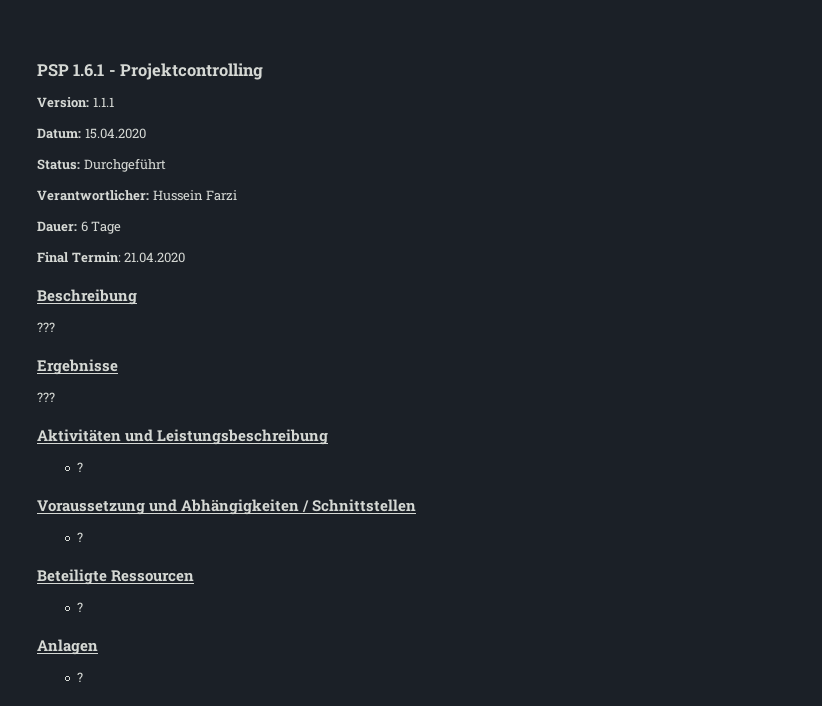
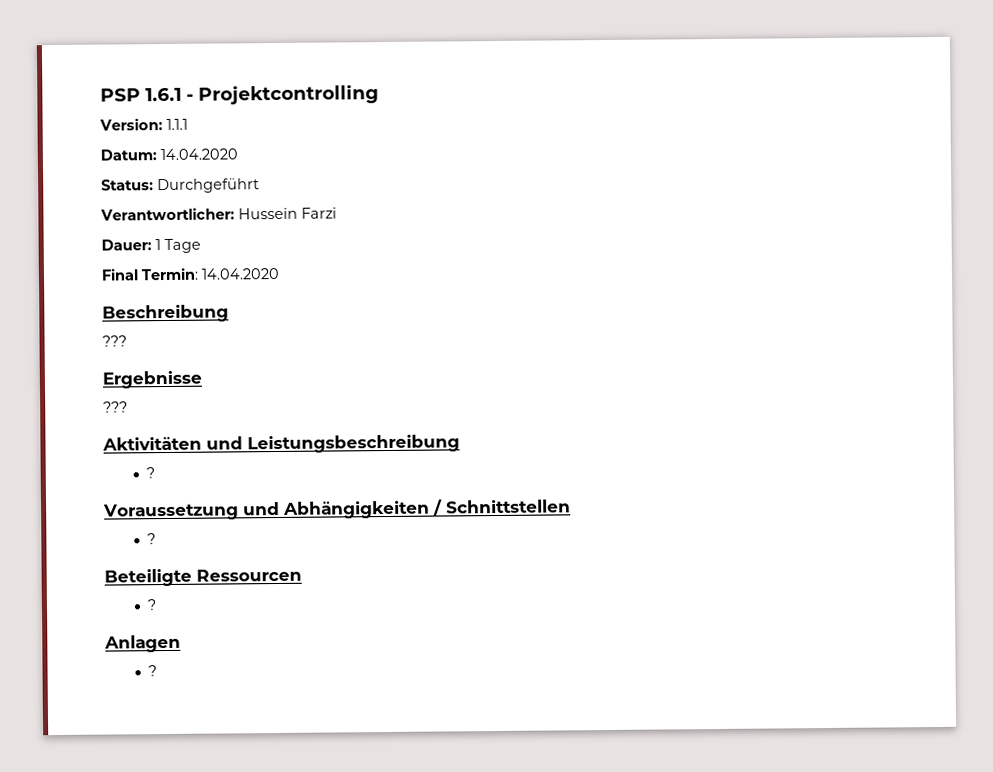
- Datum: 15.04.2020
+ Datum: 14.04.2020
- Dauer: 6 Tage
+ Dauer: 1 Tage
- Final Termin: 21.04.2020
+ Final Termin: 14.04.2020

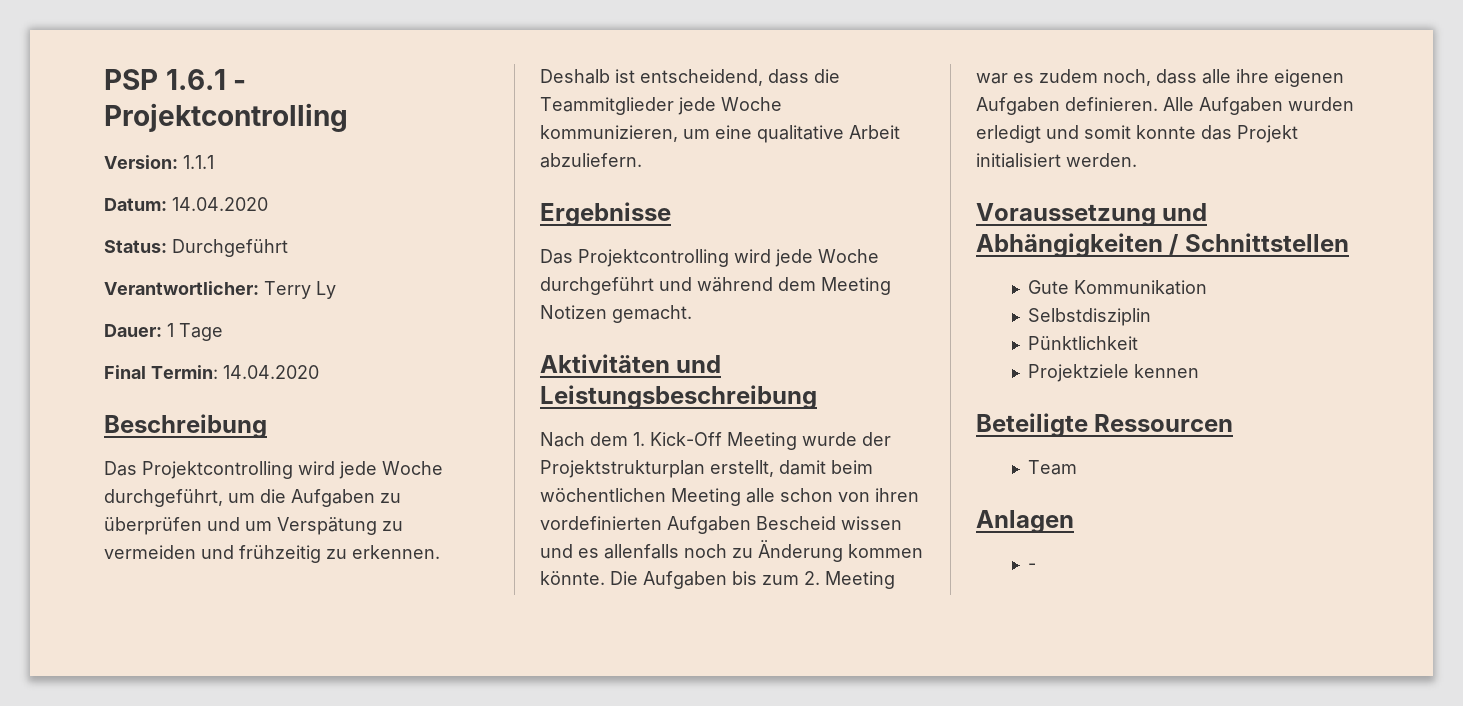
- Verantwortlicher: Hussein Farzi
+ Verantwortlicher: Terry Ly
  Beschreibung
- ???
+ Das Projektcontrolling wird jede Woche durchgeführt, um die Aufgaben zu überprüfen und um Verspätung zu vermeiden und frühzeitig zu erkennen. Deshalb ist entscheidend, dass die Teammitglieder jede Woche kommunizieren, um eine qualitative Arbeit abzuliefern.
  Ergebnisse
- ???
+ Das Projektcontrolling wird jede Woche durchgeführt und während dem Meeting Notizen gemacht.
  Aktivitäten und Leistungsbeschreibung
- ?
+ Nach dem 1. Kick-Off Meeting wurde der Projektstrukturplan erstellt, damit beim wöchentlichen Meeting alle schon von ihren vordefinierten Aufgaben Bescheid wissen und es allenfalls noch zu Änderung kommen könnte. Die Aufgaben bis zum 2. Meeting war es zudem noch, dass alle ihre eigenen Aufgaben definieren. Alle Aufgaben wurden erledigt und somit konnte das Projekt initialisiert werden.
  Voraussetzung und Abhängigkeiten / Schnittstellen
- ?
+ Gute Kommunikation
+ Selbstdisziplin
+ Pünktlichkeit
+ Projektziele kennen
  Beteiligte Ressourcen
- ?
+ Team
  Anlagen
- ?
+ -

